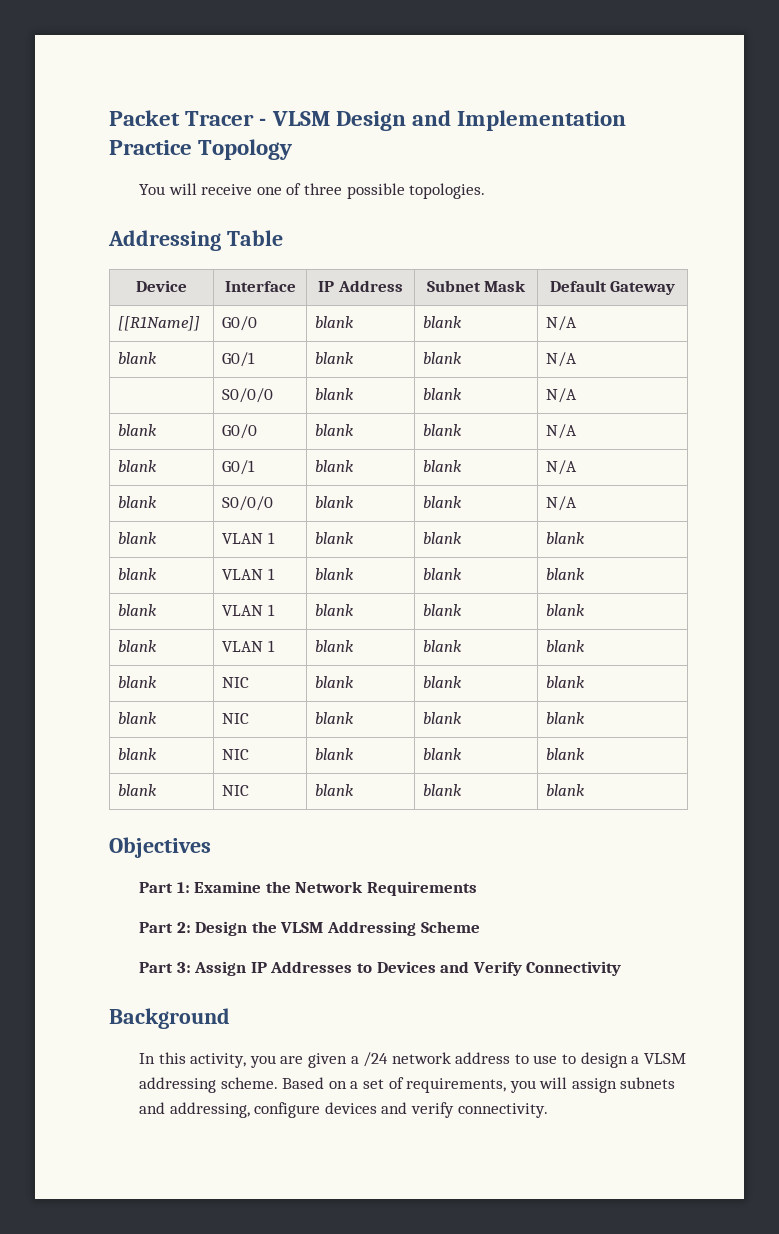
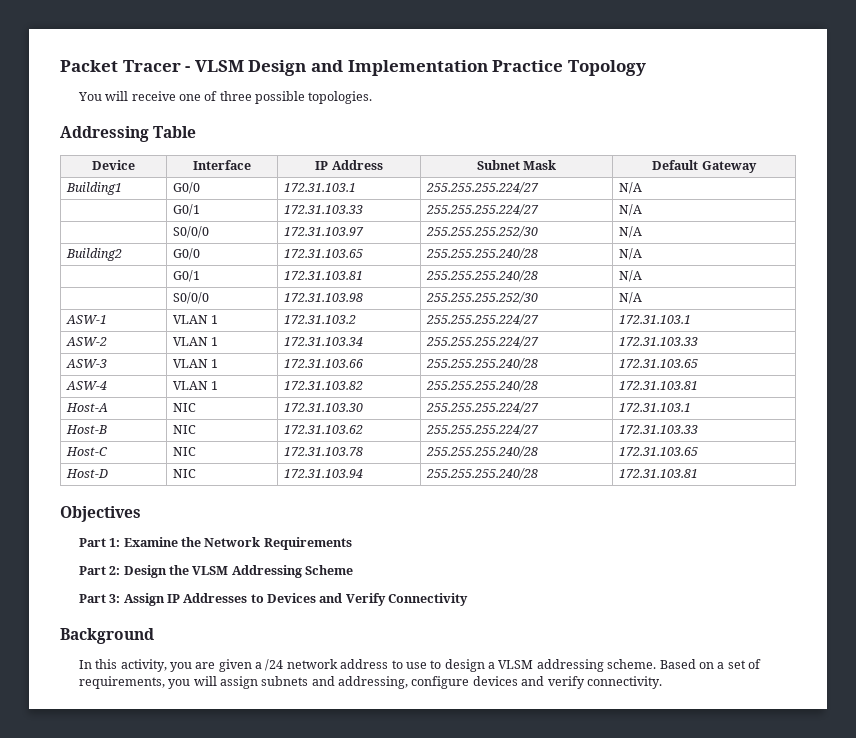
- [[R1Name]] | G0/0 | blank | blank | N/A
- blank | G0/1 | blank | blank | N/A
- | S0/0/0 | blank | blank | N/A
- blank | G0/0 | blank | blank | N/A
- blank | G0/1 | blank | blank | N/A
- blank | S0/0/0 | blank | blank | N/A
- blank | VLAN 1 | blank | blank | blank
- blank | VLAN 1 | blank | blank | blank
- blank | VLAN 1 | blank | blank | blank
- blank | VLAN 1 | blank | blank | blank
- blank | NIC | blank | blank | blank
- blank | NIC | blank | blank | blank
- blank | NIC | blank | blank | blank
- blank | NIC | blank | blank | blank
+ Building1 | G0/0 | 172.31.103.1 | 255.255.255.224/27 | N/A
+ | G0/1 | 172.31.103.33 | 255.255.255.224/27 | N/A
+ | S0/0/0 | 172.31.103.97 | 255.255.255.252/30 | N/A
+ Building2 | G0/0 | 172.31.103.65 | 255.255.255.240/28 | N/A
+ | G0/1 | 172.31.103.81 | 255.255.255.240/28 | N/A
+ | S0/0/0 | 172.31.103.98 | 255.255.255.252/30 | N/A
+ ASW-1 | VLAN 1 | 172.31.103.2 | 255.255.255.224/27 | 172.31.103.1
+ ASW-2 | VLAN 1 | 172.31.103.34 | 255.255.255.224/27 | 172.31.103.33
+ ASW-3 | VLAN 1 | 172.31.103.66 | 255.255.255.240/28 | 172.31.103.65
+ ASW-4 | VLAN 1 | 172.31.103.82 | 255.255.255.240/28 | 172.31.103.81
+ Host-A | NIC | 172.31.103.30 | 255.255.255.224/27 | 172.31.103.1
+ Host-B | NIC | 172.31.103.62 | 255.255.255.224/27 | 172.31.103.33
+ Host-C | NIC | 172.31.103.78 | 255.255.255.240/28 | 172.31.103.65
+ Host-D | NIC | 172.31.103.94 | 255.255.255.240/28 | 172.31.103.81

